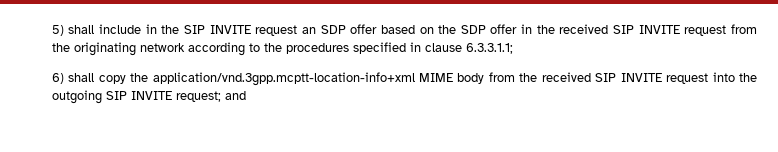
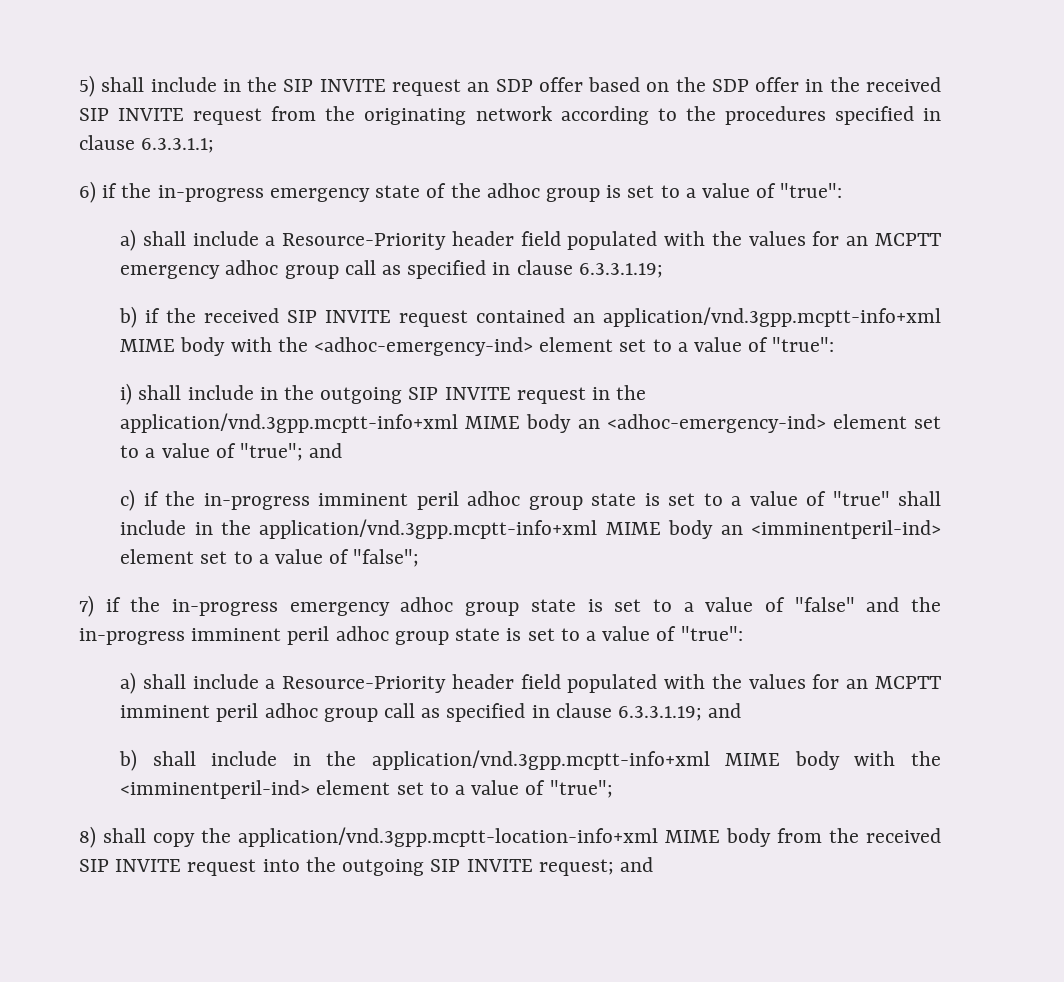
- 6) shall copy the application/vnd.3gpp.mcptt-location-info+xml MIME body from the received SIP INVITE request into the outgoing SIP INVITE request; and
+ 6) if the in-progress emergency state of the adhoc group is set to a value of "true":
+ a) shall include a Resource-Priority header field populated with the values for an MCPTT emergency adhoc group call as specified in clause 6.3.3.1.19;
+ b) if the received SIP INVITE request contained an application/vnd.3gpp.mcptt-info+xml MIME body with the <adhoc-emergency-ind> element set to a value of "true":
+ i) shall include in the outgoing SIP INVITE request in the application/vnd.3gpp.mcptt-info+xml MIME body an <adhoc-emergency-ind> element set to a value of "true"; and
+ c) if the in-progress imminent peril adhoc group state is set to a value of "true" shall include in the application/vnd.3gpp.mcptt-info+xml MIME body an <imminentperil-ind> element set to a value of "false";
+ 7) if the in-progress emergency adhoc group state is set to a value of "false" and the in-progress imminent peril adhoc group state is set to a value of "true":
+ a) shall include a Resource-Priority header field populated with the values for an MCPTT imminent peril adhoc group call as specified in clause 6.3.3.1.19; and
+ b) shall include in the application/vnd.3gpp.mcptt-info+xml MIME body with the <imminentperil-ind> element set to a value of "true";
+ 8) shall copy the application/vnd.3gpp.mcptt-location-info+xml MIME body from the received SIP INVITE request into the outgoing SIP INVITE request; and

